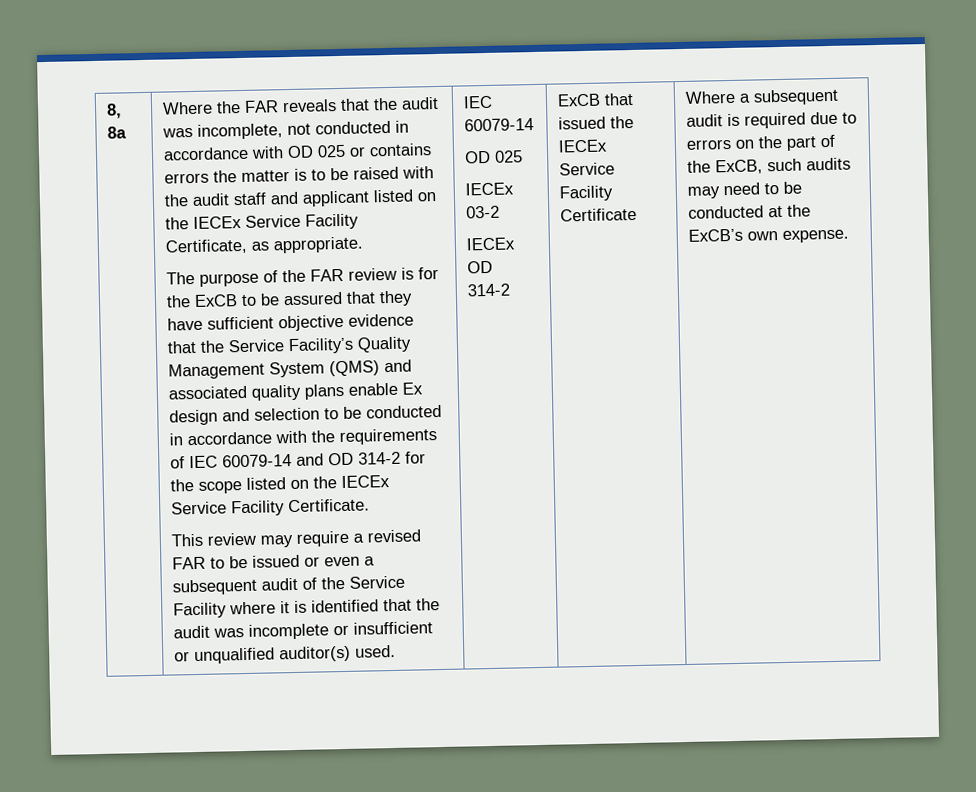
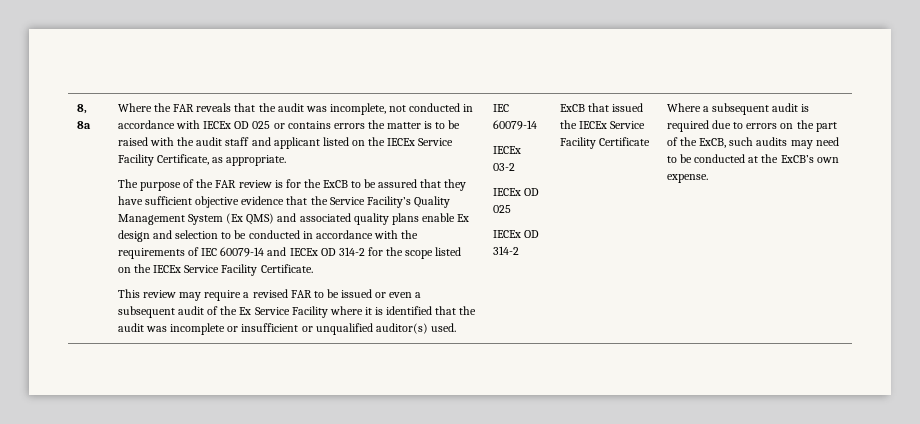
- Where the FAR reveals that the audit was incomplete, not conducted in accordance with OD 025 or contains errors the matter is to be raised with the audit staff and applicant listed on the IECEx Service Facility Certificate, as appropriate.
+ Where the FAR reveals that the audit was incomplete, not conducted in accordance with IECEx OD 025 or contains errors the matter is to be raised with the audit staff and applicant listed on the IECEx Service Facility Certificate, as appropriate.
- The purpose of the FAR review is for the ExCB to be assured that they have sufficient objective evidence that the Service Facility’s Quality Management System (QMS) and associated quality plans enable Ex design and selection to be conducted in accordance with the requirements of IEC 60079-14 and OD 314-2 for the scope listed on the IECEx Service Facility Certificate.
+ The purpose of the FAR review is for the ExCB to be assured that they have sufficient objective evidence that the Service Facility’s Quality Management System (Ex QMS) and associated quality plans enable Ex design and selection to be conducted in accordance with the requirements of IEC 60079-14 and IECEx OD 314-2 for the scope listed on the IECEx Service Facility Certificate.
- This review may require a revised FAR to be issued or even a subsequent audit of the Service Facility where it is identified that the audit was incomplete or insufficient or unqualified auditor(s) used. | IEC 60079-14
- OD 025
+ This review may require a revised FAR to be issued or even a subsequent audit of the Ex Service Facility where it is identified that the audit was incomplete or insufficient or unqualified auditor(s) used. | IEC 60079-14
  IECEx 03-2
+ IECEx OD 025

